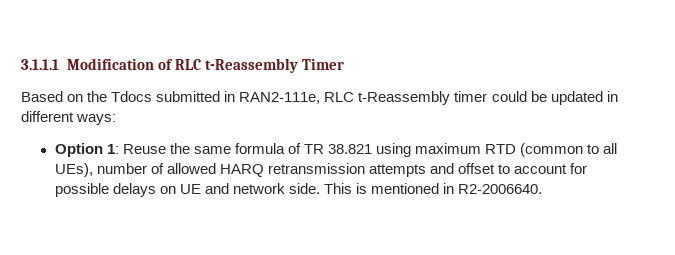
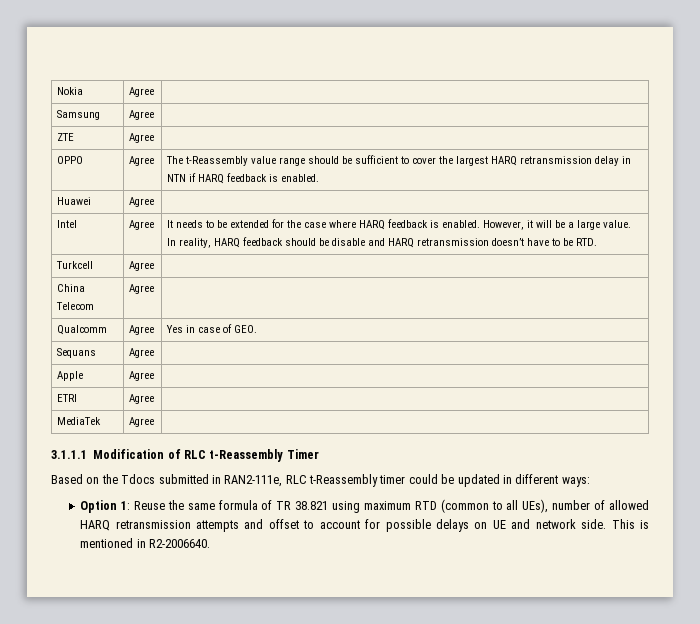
+ Nokia | Agree |
+ Samsung | Agree |
+ ZTE | Agree |
+ OPPO | Agree | The t-Reassembly value range should be sufficient to cover the largest HARQ retransmission delay in NTN if HARQ feedback is enabled.
+ Huawei | Agree |
+ Intel | Agree | It needs to be extended for the case where HARQ feedback is enabled. However, it will be a large value. In reality, HARQ feedback should be disable and HARQ retransmission doesn’t have to be RTD.
+ Turkcell | Agree |
+ China Telecom | Agree |
+ Qualcomm | Agree | Yes in case of GEO.
+ Sequans | Agree |
+ Apple | Agree |
+ ETRI | Agree |
+ MediaTek | Agree |

